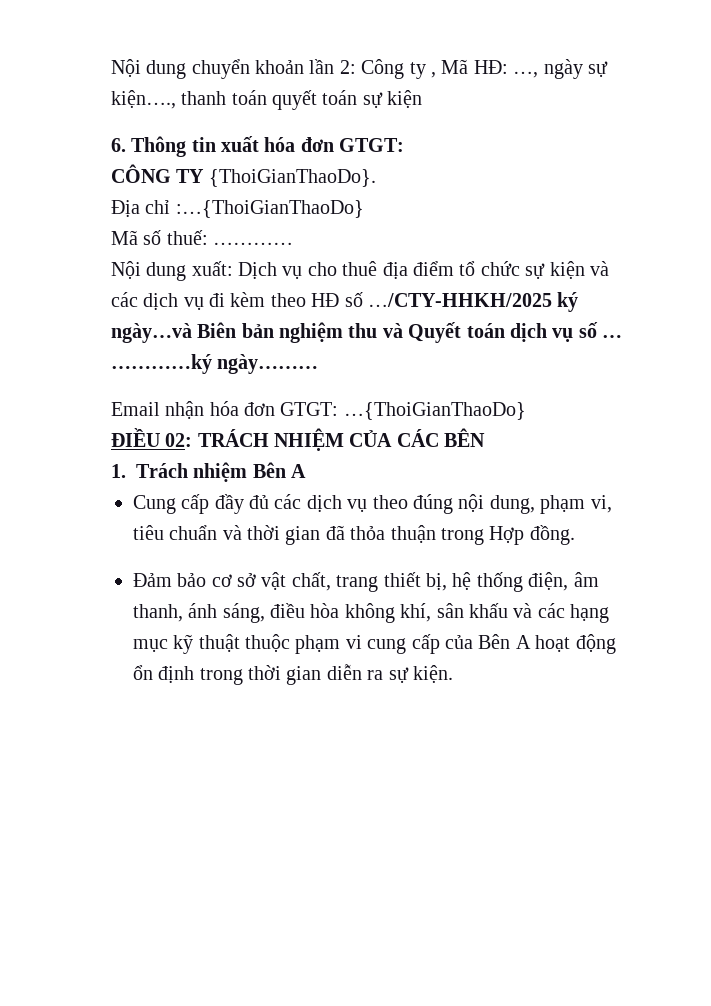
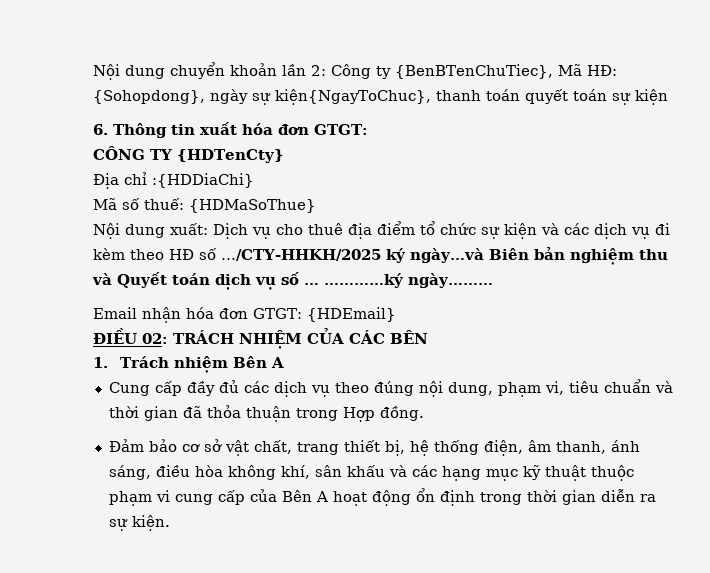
- Nội dung chuyển khoản lần 2: Công ty , Mã HĐ: …, ngày sự kiện…., thanh toán quyết toán sự kiện
+ Nội dung chuyển khoản lần 2: Công ty {BenBTenChuTiec}, Mã HĐ: {Sohopdong}, ngày sự kiện{NgayToChuc}, thanh toán quyết toán sự kiện
- CÔNG TY {ThoiGianThaoDo}.
+ CÔNG TY {HDTenCty}
- Địa chỉ :…{ThoiGianThaoDo}
+ Địa chỉ :{HDDiaChi}
- Mã số thuế: …………
+ Mã số thuế: {HDMaSoThue}
- Email nhận hóa đơn GTGT: …{ThoiGianThaoDo}
+ Email nhận hóa đơn GTGT: {HDEmail}

